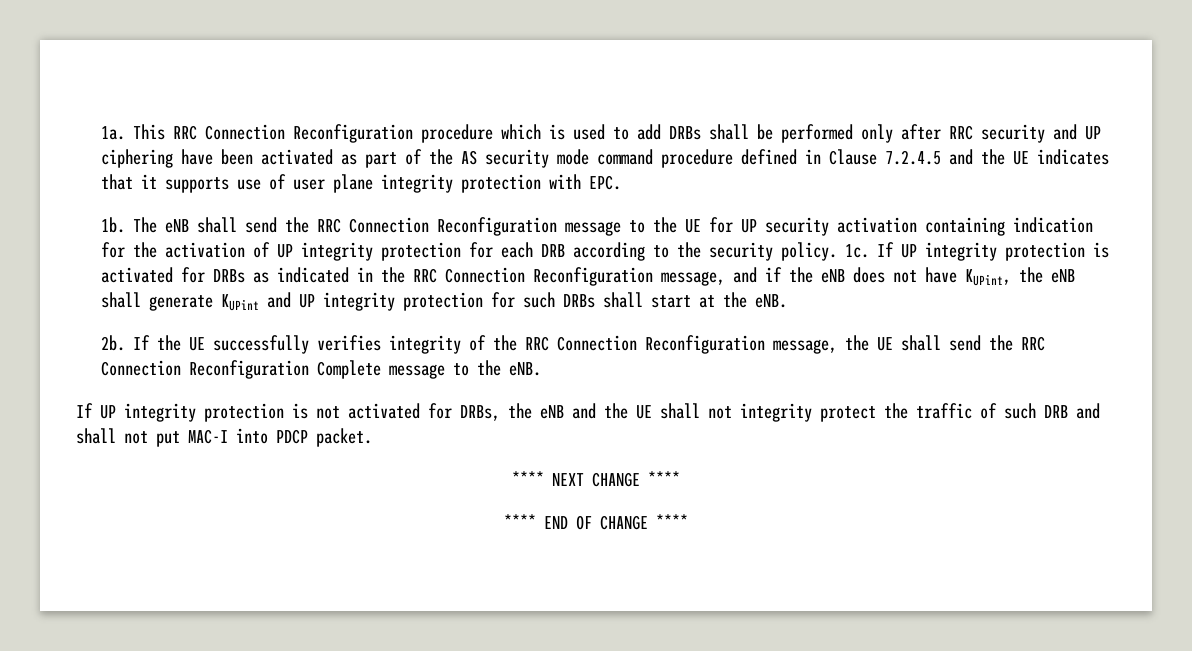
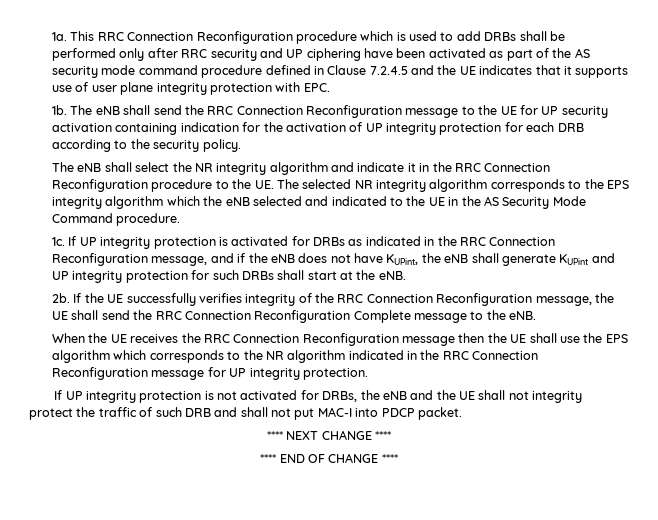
- The eNB shall send the RRC Connection Reconfiguration message to the UE for UP security activation containing indication for the activation of UP integrity protection for each DRB according to the security policy. 1c.
+ The eNB shall send the RRC Connection Reconfiguration message to the UE for UP security activation containing indication for the activation of UP integrity protection for each DRB according to the security policy.
+ The eNB shall select the NR integrity algorithm and indicate it in the RRC Connection Reconfiguration procedure to the UE. The selected NR integrity algorithm corresponds to the EPS integrity algorithm which the eNB selected and indicated to the UE in the AS Security Mode Command procedure.
+ 1c.
+ When the UE receives the RRC Connection Reconfiguration message then the UE shall use the EPS algorithm which corresponds to the NR algorithm indicated in the RRC Connection Reconfiguration message for UP integrity protection.

